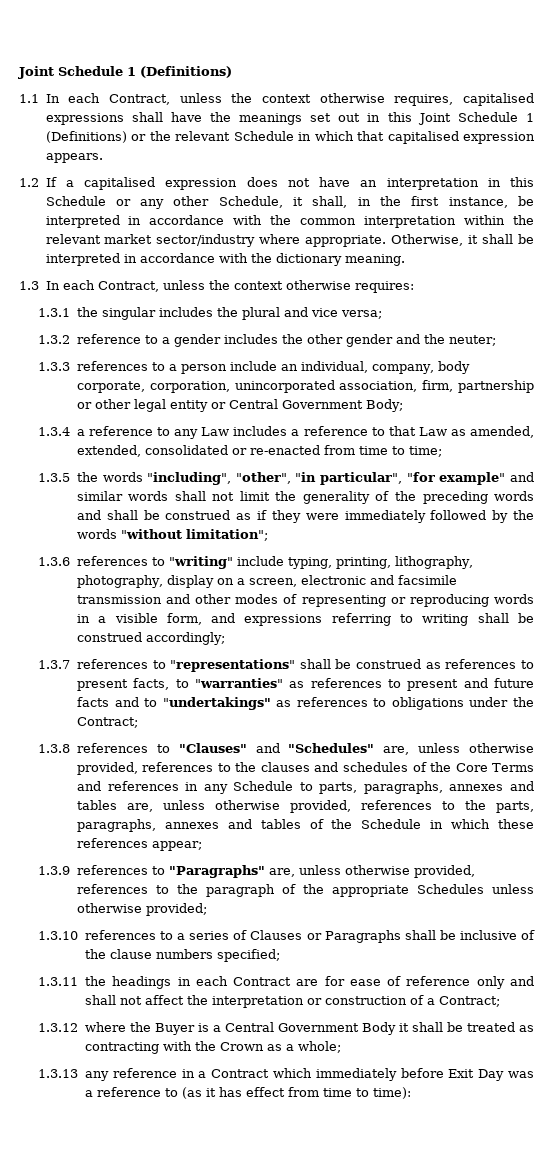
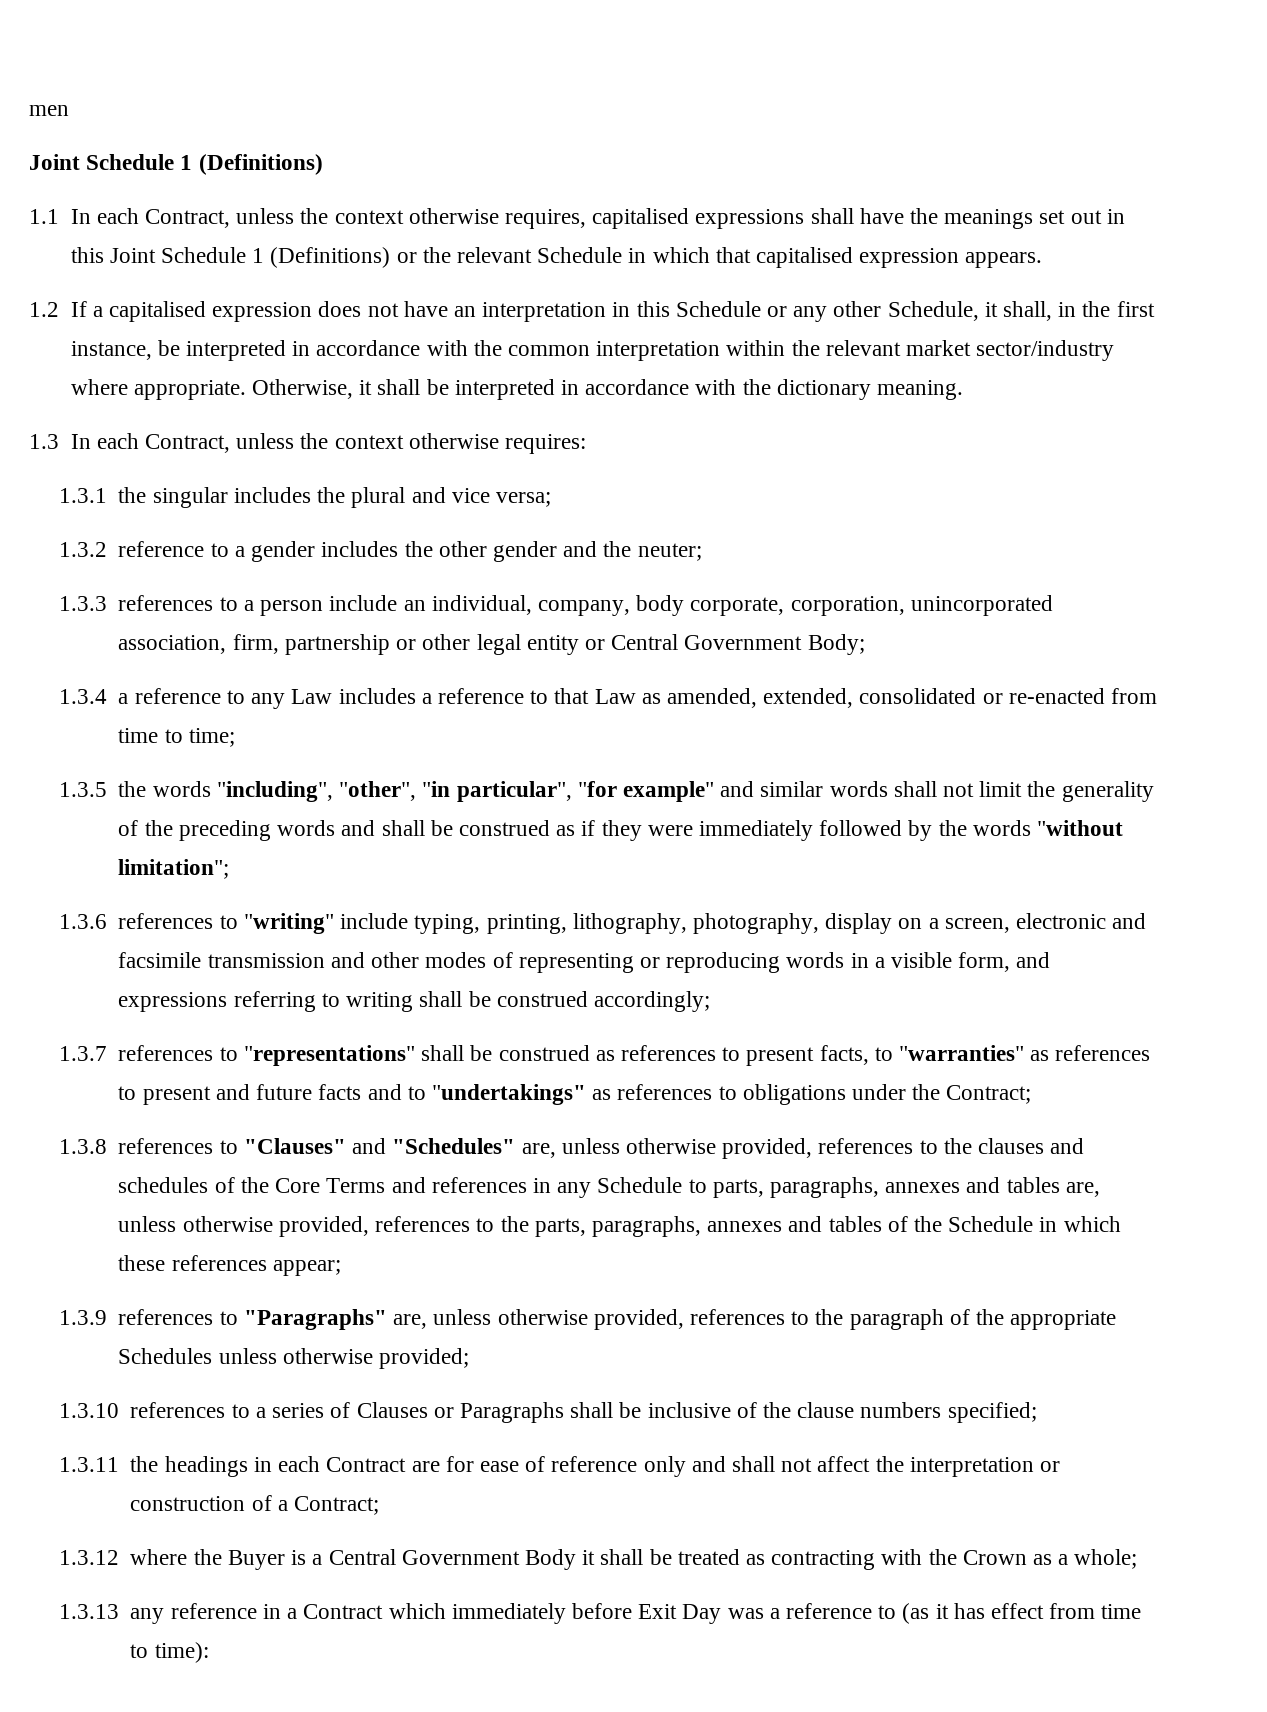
+ men

